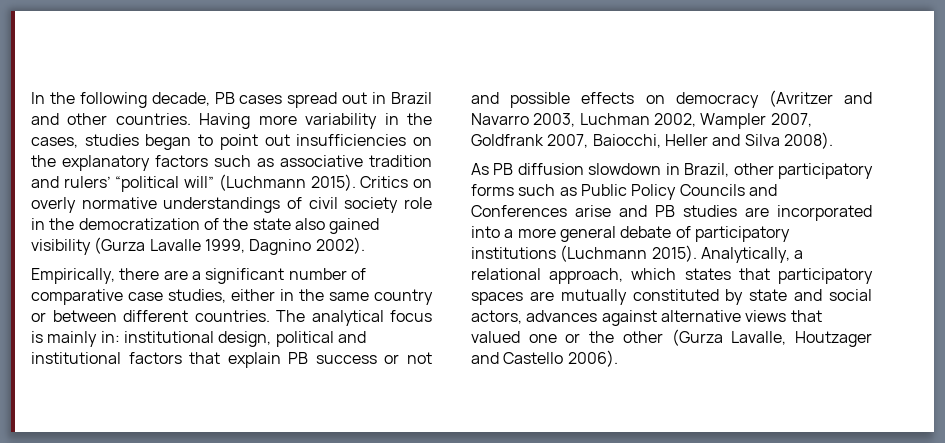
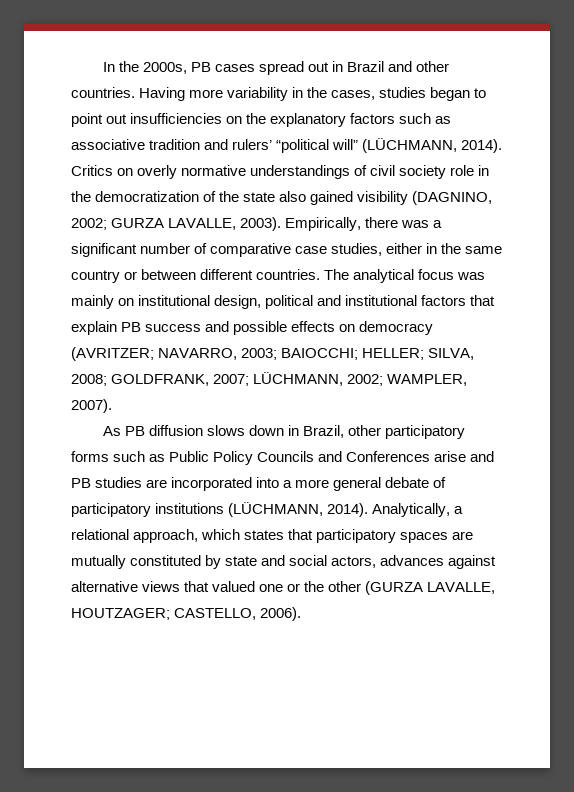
- In the following decade, PB cases spread out in Brazil and other countries.
+ In the 2000s, PB cases spread out in Brazil and other countries.
- Having more variability in the cases, studies began to point out insufficiencies on the explanatory factors such as associative tradition and rulers’ “political will” (Luchmann 2015).
+ Having more variability in the cases, studies began to point out insufficiencies on the explanatory factors such as associative tradition and rulers’ “political will” (LÜCHMANN, 2014).
- Critics on overly normative understandings of civil society role in the democratization of the state also gained visibility (Gurza Lavalle 1999, Dagnino 2002).
- Empirically, there are a significant number of comparative case studies, either in the same country or between different countries.
+ Critics on overly normative understandings of civil society role in the democratization of the state also gained visibility (DAGNINO, 2002; GURZA LAVALLE, 2003). Empirically, there was a significant number of comparative case studies, either in the same country or between different countries.
- The analytical focus is mainly in: institutional design, political and institutional factors that explain PB success or not and possible effects on democracy (Avritzer and Navarro 2003, Luchman 2002, Wampler 2007, Goldfrank 2007, Baiocchi, Heller and Silva 2008).
+ The analytical focus was mainly on institutional design, political and institutional factors that explain PB success and possible effects on democracy (AVRITZER; NAVARRO, 2003; BAIOCCHI; HELLER; SILVA, 2008; GOLDFRANK, 2007; LÜCHMANN, 2002; WAMPLER, 2007).
- As PB diffusion slowdown in Brazil, other participatory forms such as Public Policy Councils and Conferences arise and PB studies are incorporated into a more general debate of participatory institutions (Luchmann 2015).
+ As PB diffusion slows down in Brazil, other participatory forms such as Public Policy Councils and Conferences arise and PB studies are incorporated into a more general debate of participatory institutions (LÜCHMANN, 2014).
- Analytically, a relational approach, which states that participatory spaces are mutually constituted by state and social actors, advances against alternative views that valued one or the other (Gurza Lavalle, Houtzager and Castello 2006).
+ Analytically, a relational approach, which states that participatory spaces are mutually constituted by state and social actors, advances against alternative views that valued one or the other (GURZA LAVALLE, HOUTZAGER; CASTELLO, 2006).

